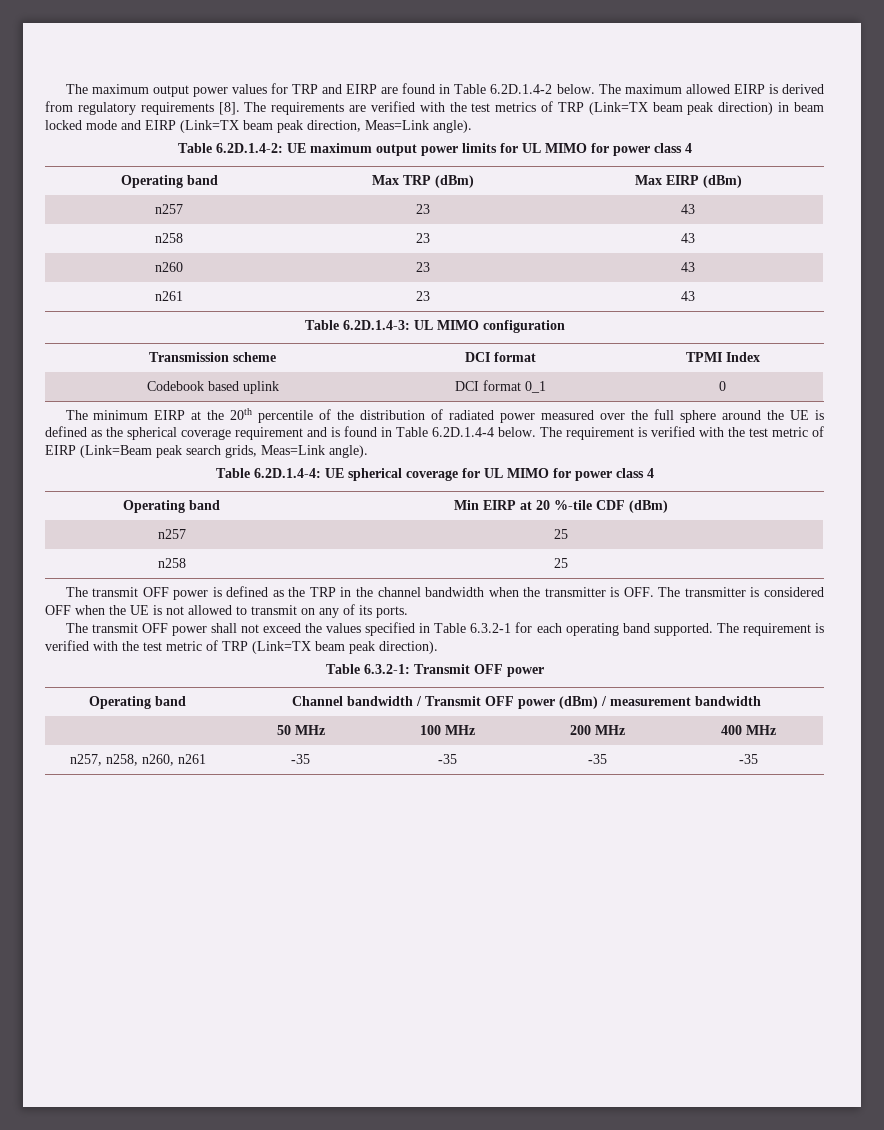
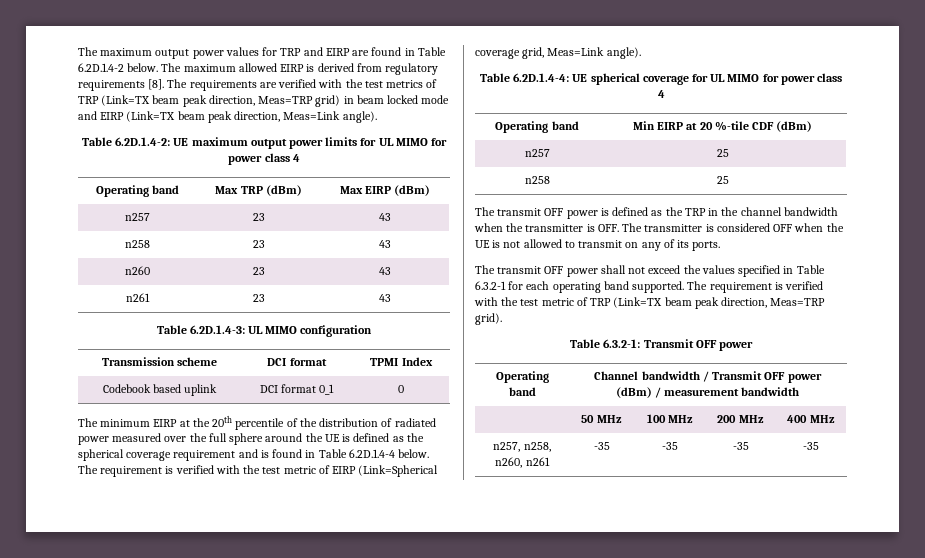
- The requirements are verified with the test metrics of TRP (Link=TX beam peak direction) in beam locked mode and EIRP (Link=TX beam peak direction, Meas=Link angle).
+ The requirements are verified with the test metrics of TRP (Link=TX beam peak direction, Meas=TRP grid) in beam locked mode and EIRP (Link=TX beam peak direction, Meas=Link angle).
- The requirement is verified with the test metric of EIRP (Link=Beam peak search grids, Meas=Link angle).
+ The requirement is verified with the test metric of EIRP (Link=Spherical coverage grid, Meas=Link angle).
- The requirement is verified with the test metric of TRP (Link=TX beam peak direction).
+ The requirement is verified with the test metric of TRP (Link=TX beam peak direction, Meas=TRP grid).

